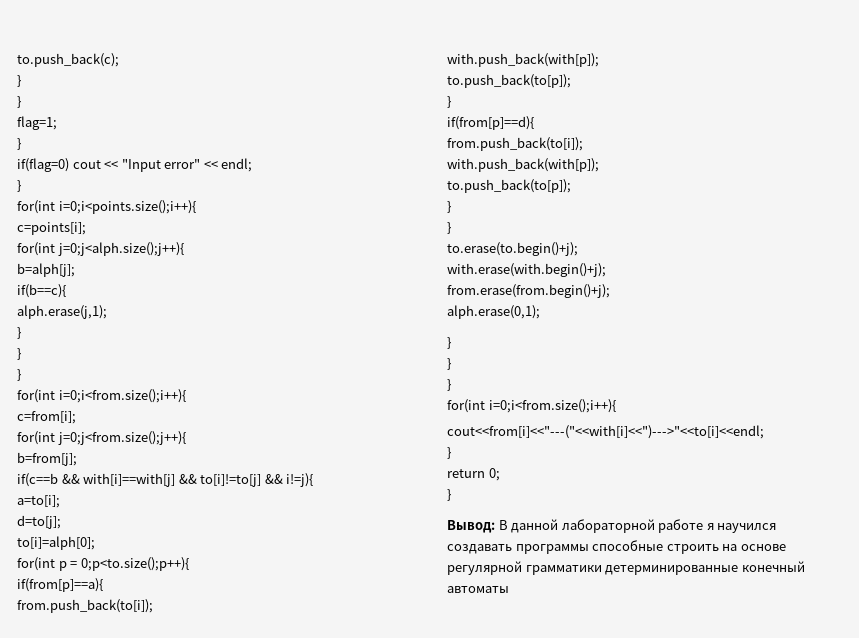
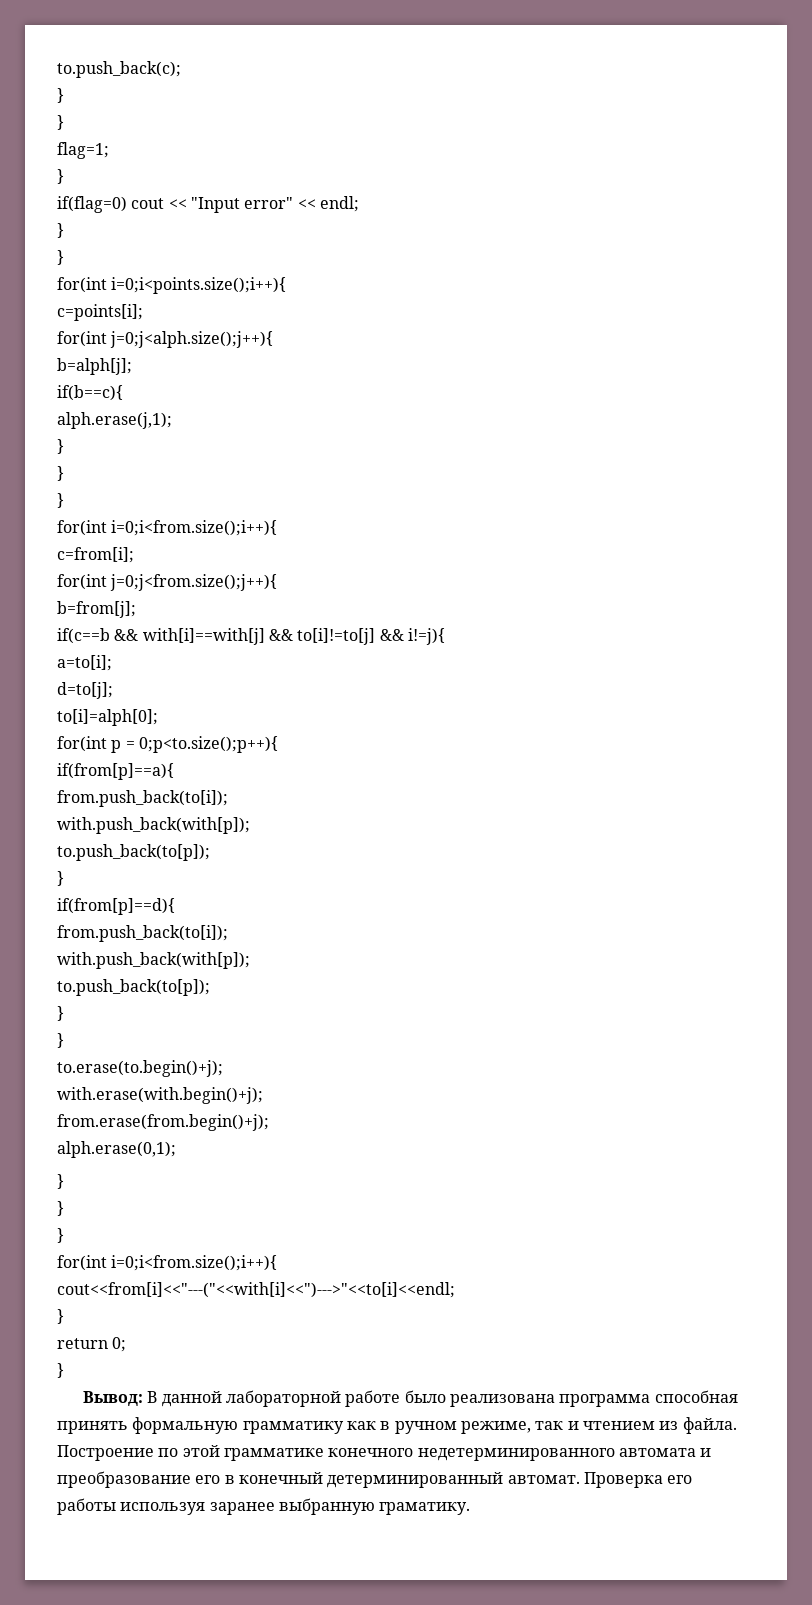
  if(flag=0) cout << "Input error" << endl;
+ }
- Вывод: В данной лабораторной работе я научился создавать программы способные строить на основе регулярной грамматики детерминированные конечный автоматы
+ Вывод: В данной лабораторной работе было реализована программа способная принять формальную грамматику как в ручном режиме, так и чтением из файла. Построение по этой грамматике конечного недетерминированного автомата и преобразование его в конечный детерминированный автомат. Проверка его работы используя заранее выбранную граматику.

